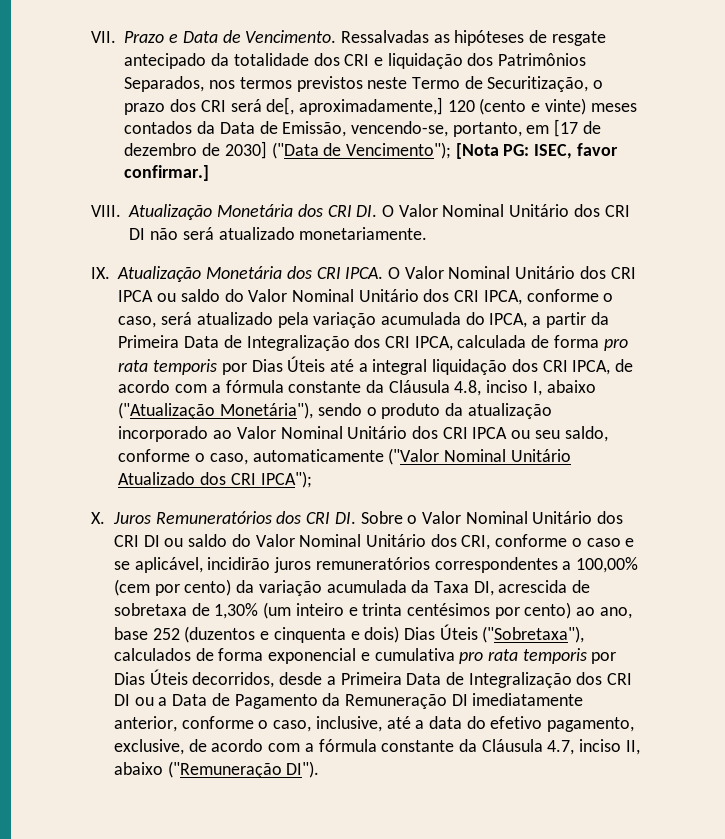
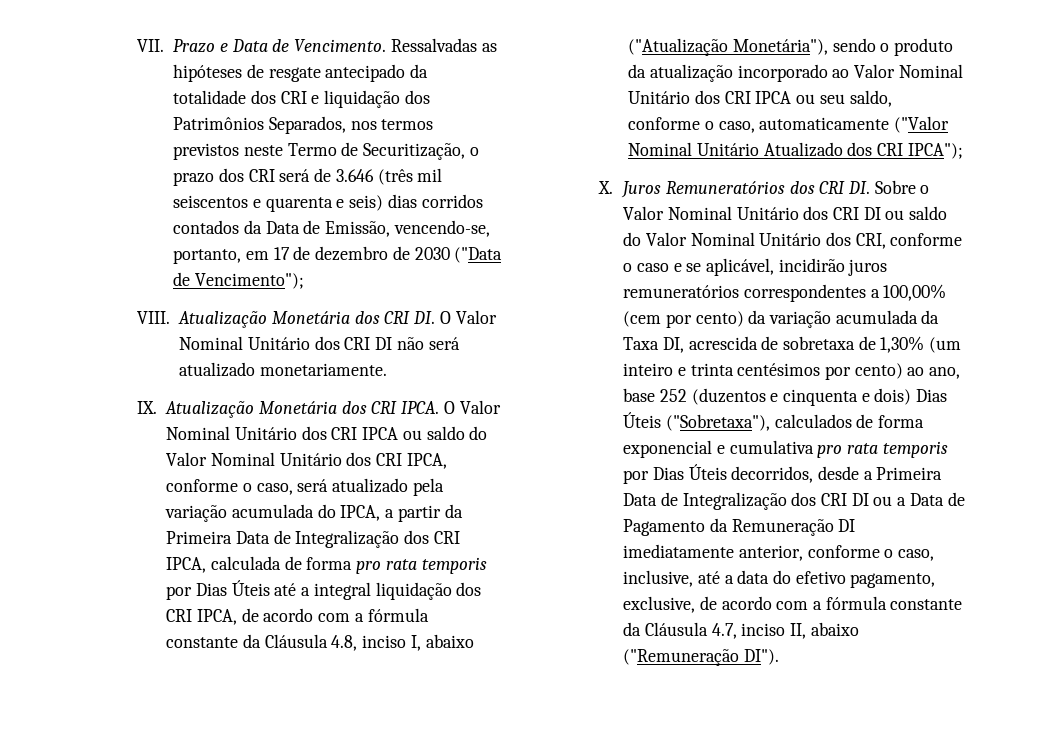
- Ressalvadas as hipóteses de resgate antecipado da totalidade dos CRI e liquidação dos Patrimônios Separados, nos termos previstos neste Termo de Securitização, o prazo dos CRI será de[, aproximadamente,] 120 (cento e vinte) meses contados da Data de Emissão, vencendo-se, portanto, em [17 de dezembro de 2030] ("Data de Vencimento"); [Nota PG: ISEC, favor confirmar.]
+ Ressalvadas as hipóteses de resgate antecipado da totalidade dos CRI e liquidação dos Patrimônios Separados, nos termos previstos neste Termo de Securitização, o prazo dos CRI será de 3.646 (três mil seiscentos e quarenta e seis) dias corridos contados da Data de Emissão, vencendo-se, portanto, em 17 de dezembro de 2030 ("Data de Vencimento");

